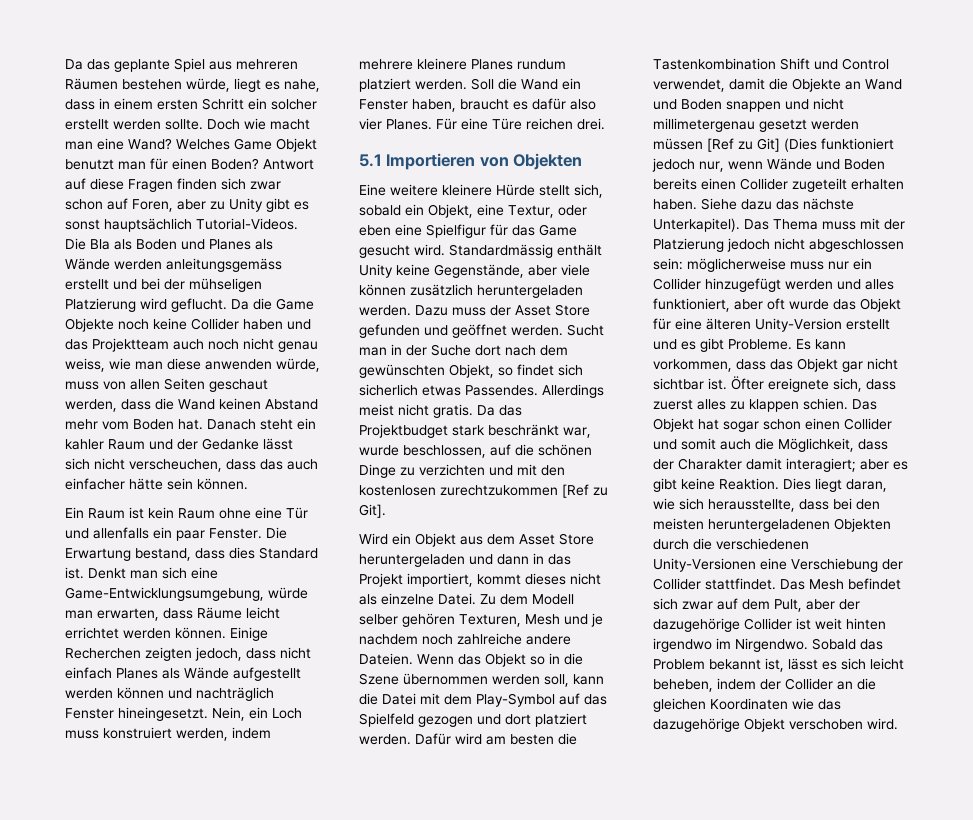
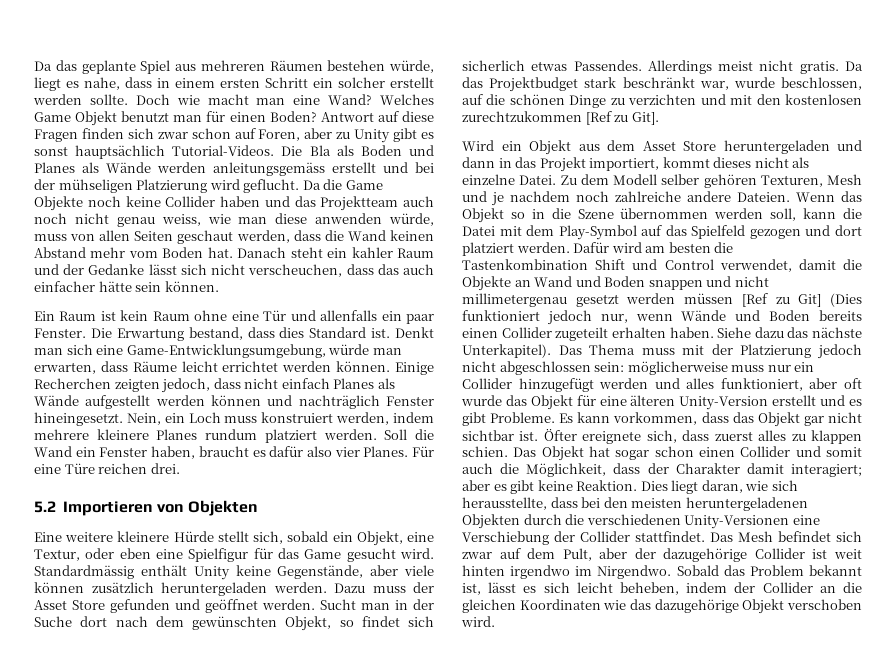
- 5.1 Importieren von Objekten
+ 5.2 Importieren von Objekten

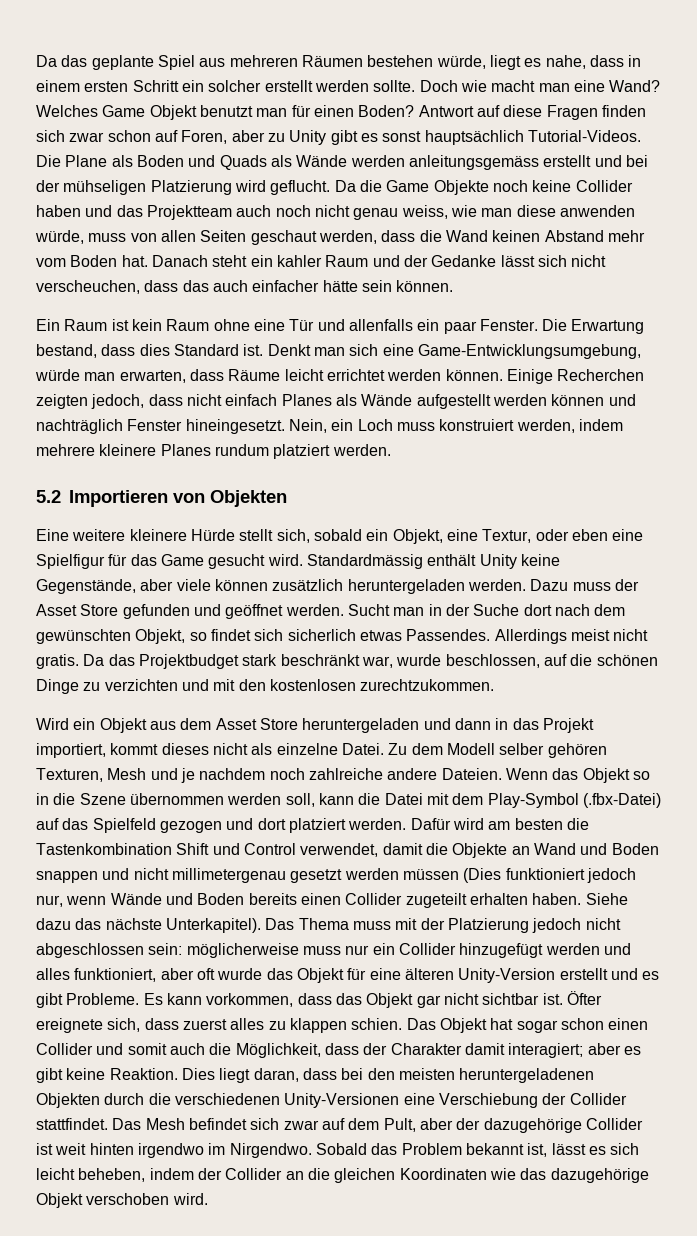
- Die Bla als Boden und Planes als Wände werden anleitungsgemäss erstellt und bei der mühseligen Platzierung wird geflucht.
+ Die Plane als Boden und Quads als Wände werden anleitungsgemäss erstellt und bei der mühseligen Platzierung wird geflucht.
- Soll die Wand ein Fenster haben, braucht es dafür also vier Planes. Für eine Türe reichen drei.
- Da das Projektbudget stark beschränkt war, wurde beschlossen, auf die schönen Dinge zu verzichten und mit den kostenlosen zurechtzukommen [Ref zu Git].
+ Da das Projektbudget stark beschränkt war, wurde beschlossen, auf die schönen Dinge zu verzichten und mit den kostenlosen zurechtzukommen.
- Wenn das Objekt so in die Szene übernommen werden soll, kann die Datei mit dem Play-Symbol auf das Spielfeld gezogen und dort platziert werden.
+ Wenn das Objekt so in die Szene übernommen werden soll, kann die Datei mit dem Play-Symbol (.fbx-Datei) auf das Spielfeld gezogen und dort platziert werden.
- Dafür wird am besten die Tastenkombination Shift und Control verwendet, damit die Objekte an Wand und Boden snappen und nicht millimetergenau gesetzt werden müssen [Ref zu Git] (Dies funktioniert jedoch nur, wenn Wände und Boden bereits einen Collider zugeteilt erhalten haben.
+ Dafür wird am besten die Tastenkombination Shift und Control verwendet, damit die Objekte an Wand und Boden snappen und nicht millimetergenau gesetzt werden müssen (Dies funktioniert jedoch nur, wenn Wände und Boden bereits einen Collider zugeteilt erhalten haben.
- Dies liegt daran, wie sich herausstellte, dass bei den meisten heruntergeladenen Objekten durch die verschiedenen Unity-Versionen eine Verschiebung der Collider stattfindet.
+ Dies liegt daran, dass bei den meisten heruntergeladenen Objekten durch die verschiedenen Unity-Versionen eine Verschiebung der Collider stattfindet.

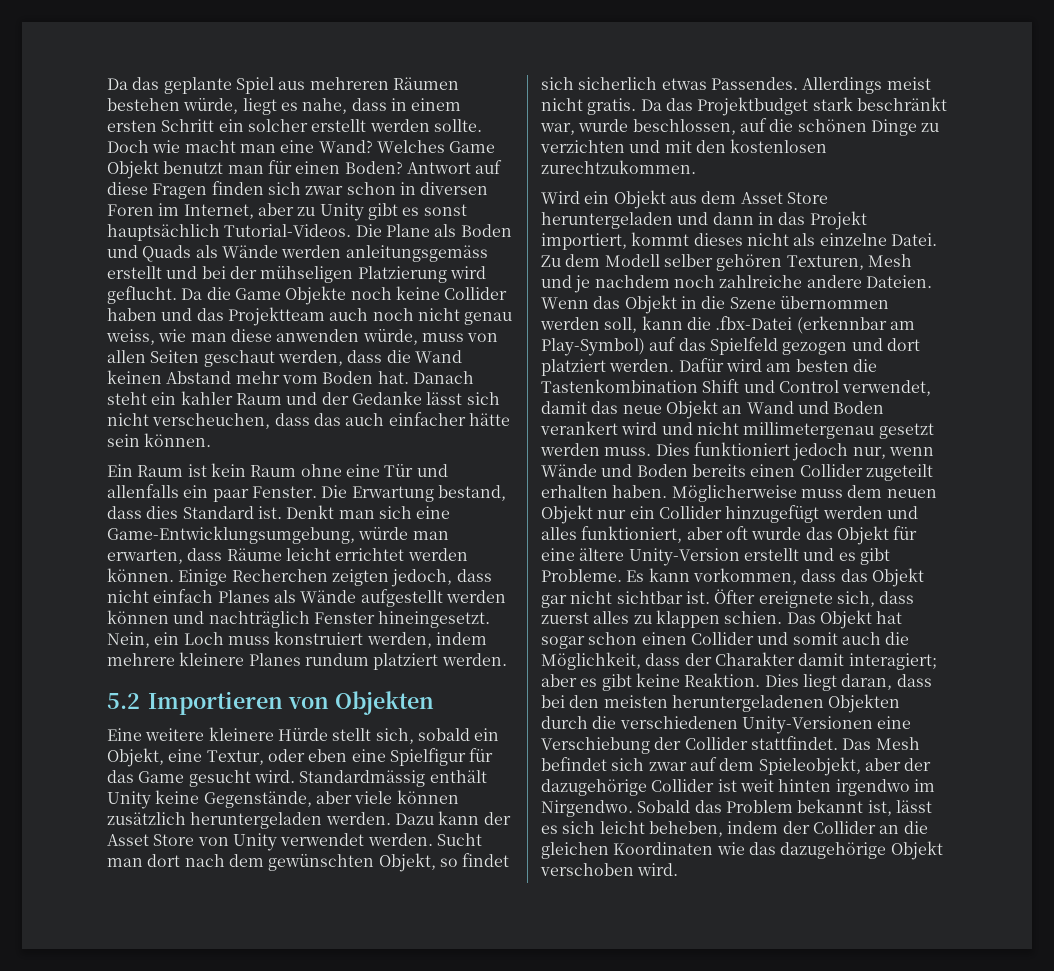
- Antwort auf diese Fragen finden sich zwar schon auf Foren, aber zu Unity gibt es sonst hauptsächlich Tutorial-Videos.
+ Antwort auf diese Fragen finden sich zwar schon in diversen Foren im Internet, aber zu Unity gibt es sonst hauptsächlich Tutorial-Videos.
- Dazu muss der Asset Store gefunden und geöffnet werden. Sucht man in der Suche dort nach dem gewünschten Objekt, so findet sich sicherlich etwas Passendes.
+ Dazu kann der Asset Store von Unity verwendet werden. Sucht man dort nach dem gewünschten Objekt, so findet sich sicherlich etwas Passendes.
- Wenn das Objekt so in die Szene übernommen werden soll, kann die Datei mit dem Play-Symbol (.fbx-Datei) auf das Spielfeld gezogen und dort platziert werden.
+ Wenn das Objekt in die Szene übernommen werden soll, kann die .fbx-Datei (erkennbar am Play-Symbol) auf das Spielfeld gezogen und dort platziert werden.
- Dafür wird am besten die Tastenkombination Shift und Control verwendet, damit die Objekte an Wand und Boden snappen und nicht millimetergenau gesetzt werden müssen (Dies funktioniert jedoch nur, wenn Wände und Boden bereits einen Collider zugeteilt erhalten haben.
+ Dafür wird am besten die Tastenkombination Shift und Control verwendet, damit das neue Objekt an Wand und Boden verankert wird und nicht millimetergenau gesetzt werden muss. Dies funktioniert jedoch nur, wenn Wände und Boden bereits einen Collider zugeteilt erhalten haben.
- Siehe dazu das nächste Unterkapitel). Das Thema muss mit der Platzierung jedoch nicht abgeschlossen sein: möglicherweise muss nur ein Collider hinzugefügt werden und alles funktioniert, aber oft wurde das Objekt für eine älteren Unity-Version erstellt und es gibt Probleme.
+ Möglicherweise muss dem neuen Objekt nur ein Collider hinzugefügt werden und alles funktioniert, aber oft wurde das Objekt für eine ältere Unity-Version erstellt und es gibt Probleme.
- Das Mesh befindet sich zwar auf dem Pult, aber der dazugehörige Collider ist weit hinten irgendwo im Nirgendwo.
+ Das Mesh befindet sich zwar auf dem Spieleobjekt, aber der dazugehörige Collider ist weit hinten irgendwo im Nirgendwo.

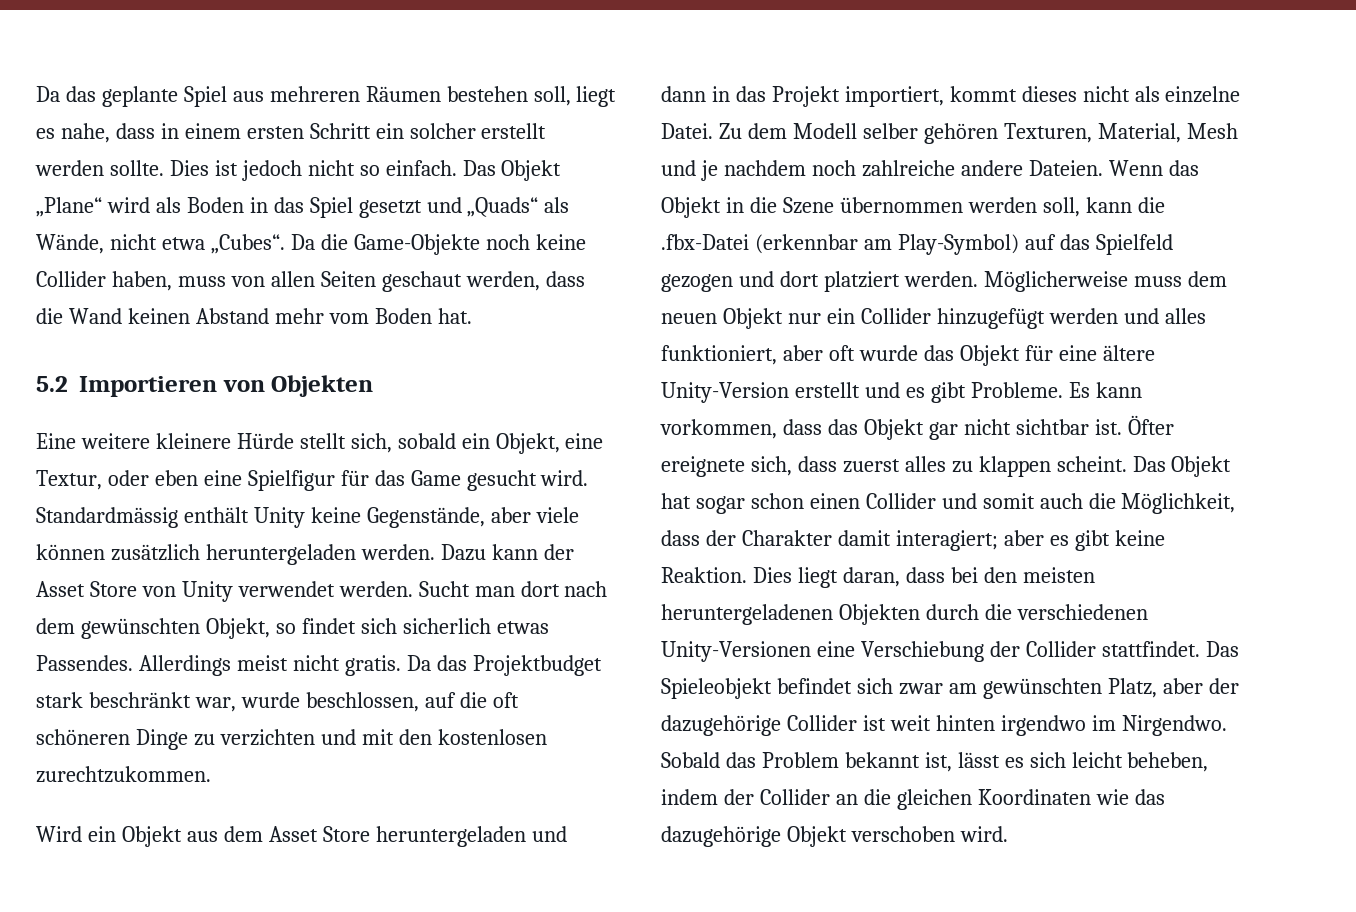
- Da das geplante Spiel aus mehreren Räumen bestehen würde, liegt es nahe, dass in einem ersten Schritt ein solcher erstellt werden sollte.
+ Da das geplante Spiel aus mehreren Räumen bestehen soll, liegt es nahe, dass in einem ersten Schritt ein solcher erstellt werden sollte.
- Doch wie macht man eine Wand? Welches Game Objekt benutzt man für einen Boden? Antwort auf diese Fragen finden sich zwar schon in diversen Foren im Internet, aber zu Unity gibt es sonst hauptsächlich Tutorial-Videos. Die Plane als Boden und Quads als Wände werden anleitungsgemäss erstellt und bei der mühseligen Platzierung wird geflucht. Da die Game Objekte noch keine Collider haben und das Projektteam auch noch nicht genau weiss, wie man diese anwenden würde, muss von allen Seiten geschaut werden, dass die Wand keinen Abstand mehr vom Boden hat. Danach steht ein kahler Raum und der Gedanke lässt sich nicht verscheuchen, dass das auch einfacher hätte sein können.
- Ein Raum ist kein Raum ohne eine Tür und allenfalls ein paar Fenster. Die Erwartung bestand, dass dies Standard ist. Denkt man sich eine Game-Entwicklungsumgebung, würde man erwarten, dass Räume leicht errichtet werden können. Einige Recherchen zeigten jedoch, dass nicht einfach Planes als Wände aufgestellt werden können und nachträglich Fenster hineingesetzt. Nein, ein Loch muss konstruiert werden, indem mehrere kleinere Planes rundum platziert werden.
+ Dies ist jedoch nicht so einfach. Das Objekt „Plane“ wird als Boden in das Spiel gesetzt und „Quads“ als Wände, nicht etwa „Cubes“. Da die Game-Objekte noch keine Collider haben, muss von allen Seiten geschaut werden, dass die Wand keinen Abstand mehr vom Boden hat.
- Da das Projektbudget stark beschränkt war, wurde beschlossen, auf die schönen Dinge zu verzichten und mit den kostenlosen zurechtzukommen.
+ Da das Projektbudget stark beschränkt war, wurde beschlossen, auf die oft schöneren Dinge zu verzichten und mit den kostenlosen zurechtzukommen.
- Zu dem Modell selber gehören Texturen, Mesh und je nachdem noch zahlreiche andere Dateien.
+ Zu dem Modell selber gehören Texturen, Material, Mesh und je nachdem noch zahlreiche andere Dateien.
- Dafür wird am besten die Tastenkombination Shift und Control verwendet, damit das neue Objekt an Wand und Boden verankert wird und nicht millimetergenau gesetzt werden muss. Dies funktioniert jedoch nur, wenn Wände und Boden bereits einen Collider zugeteilt erhalten haben.
- Öfter ereignete sich, dass zuerst alles zu klappen schien.
+ Öfter ereignete sich, dass zuerst alles zu klappen scheint.
- Das Mesh befindet sich zwar auf dem Spieleobjekt, aber der dazugehörige Collider ist weit hinten irgendwo im Nirgendwo.
+ Das Spieleobjekt befindet sich zwar am gewünschten Platz, aber der dazugehörige Collider ist weit hinten irgendwo im Nirgendwo.

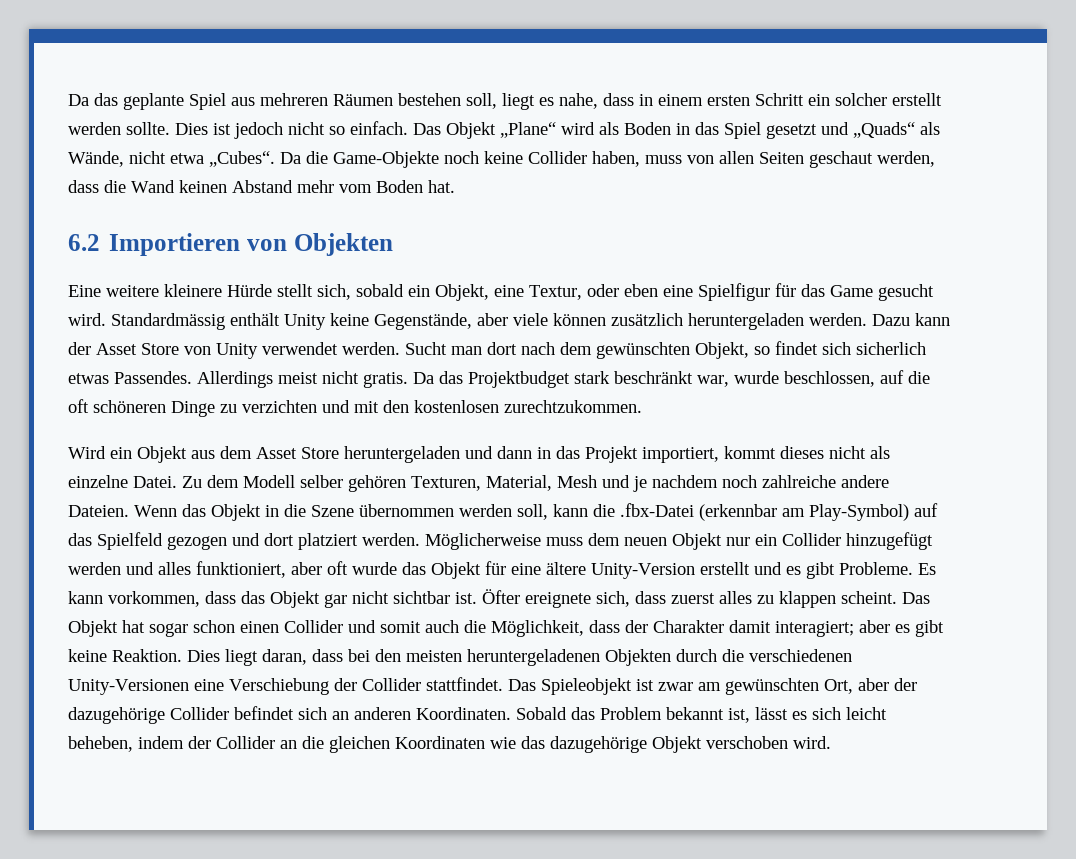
- 5.2 Importieren von Objekten
+ 6.2 Importieren von Objekten
- Das Spieleobjekt befindet sich zwar am gewünschten Platz, aber der dazugehörige Collider ist weit hinten irgendwo im Nirgendwo.
+ Das Spieleobjekt ist zwar am gewünschten Ort, aber der dazugehörige Collider befindet sich an anderen Koordinaten.

